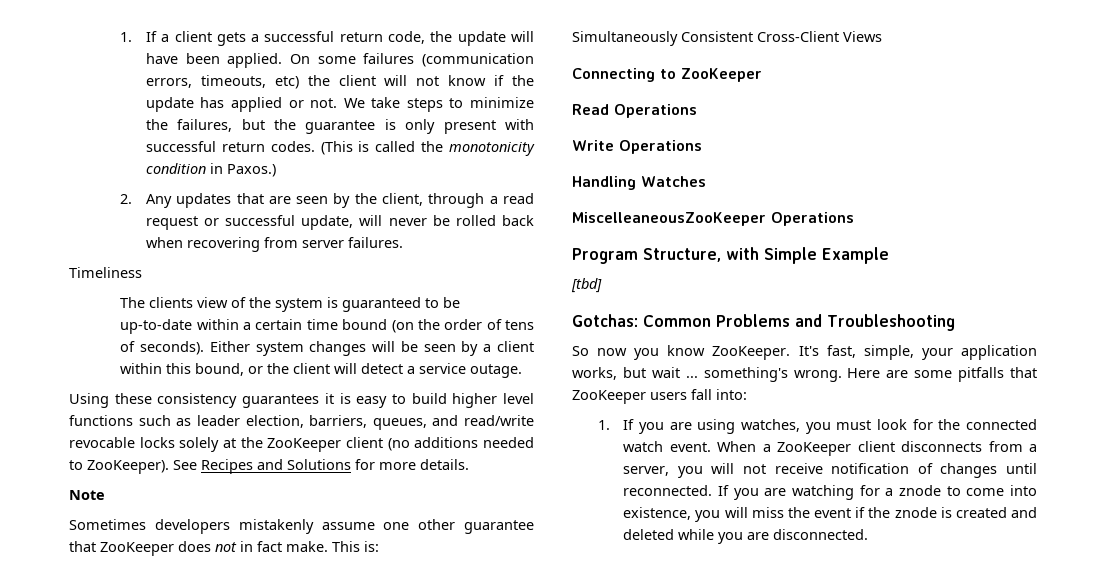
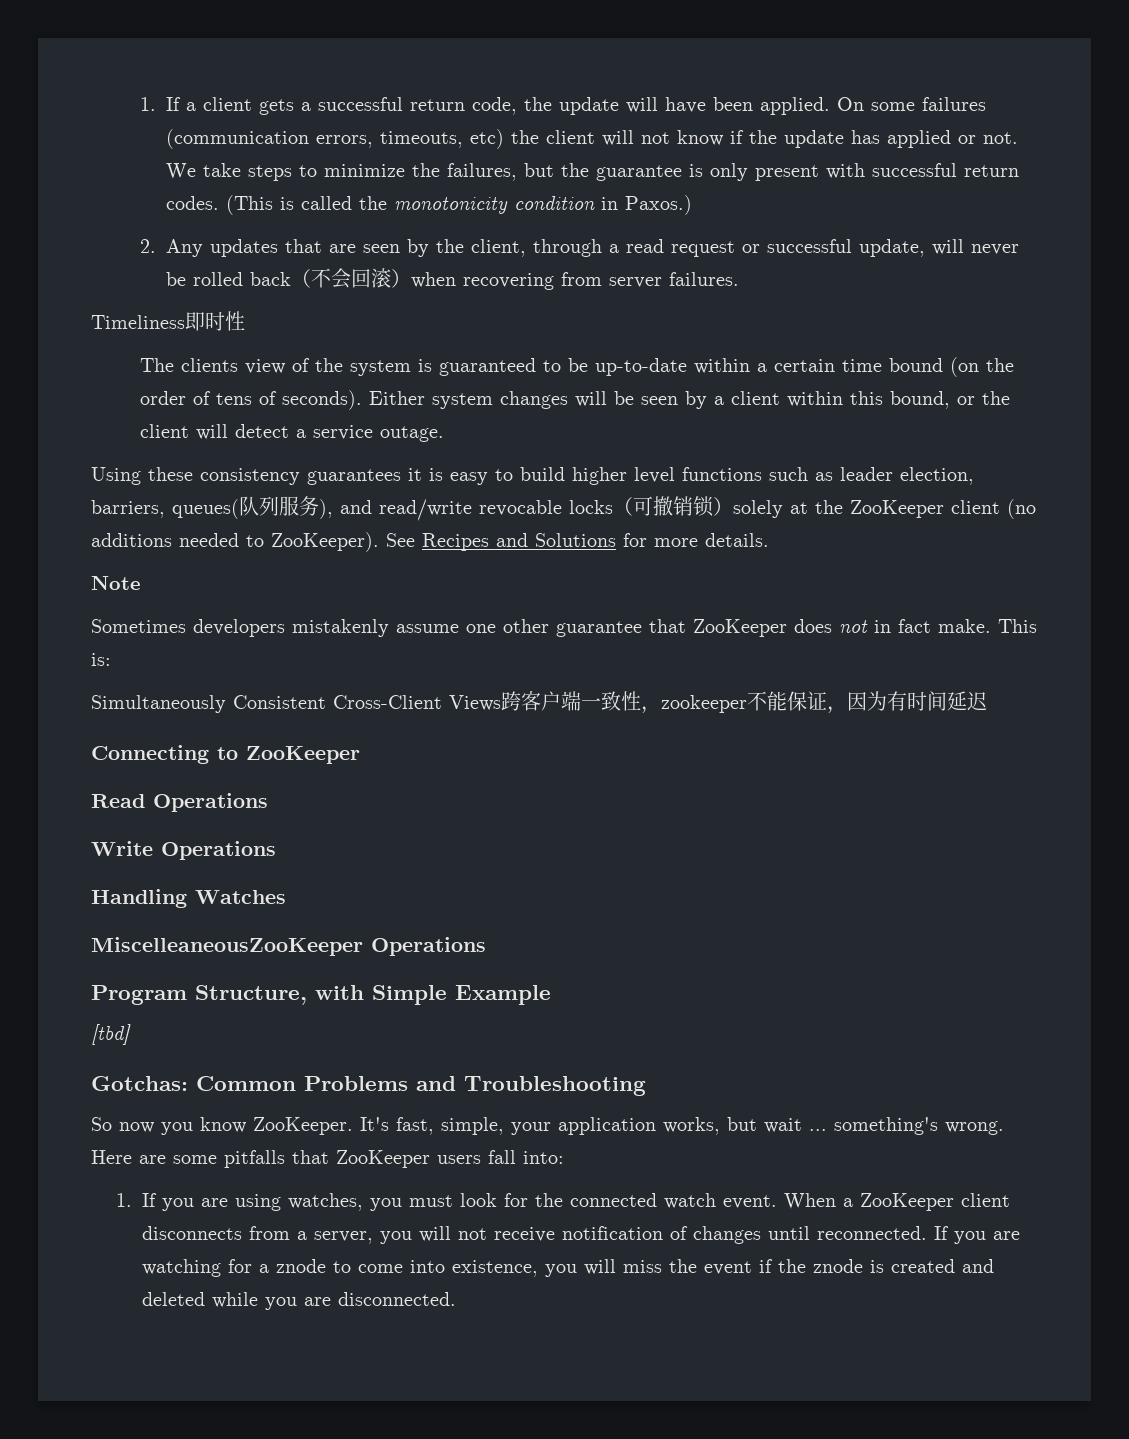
- 2. Any updates that are seen by the client, through a read request or successful update, will never be rolled back when recovering from server failures.
+ 2. Any updates that are seen by the client, through a read request or successful update, will never be rolled back（不会回滚）when recovering from server failures.
- Timeliness
+ Timeliness即时性
- Using these consistency guarantees it is easy to build higher level functions such as leader election, barriers, queues, and read/write revocable locks solely at the ZooKeeper client (no additions needed to ZooKeeper).
+ Using these consistency guarantees it is easy to build higher level functions such as leader election, barriers, queues(队列服务), and read/write revocable locks（可撤销锁）solely at the ZooKeeper client (no additions needed to ZooKeeper).
- Simultaneously Consistent Cross-Client Views
+ Simultaneously Consistent Cross-Client Views跨客户端一致性，zookeeper不能保证，因为有时间延迟

